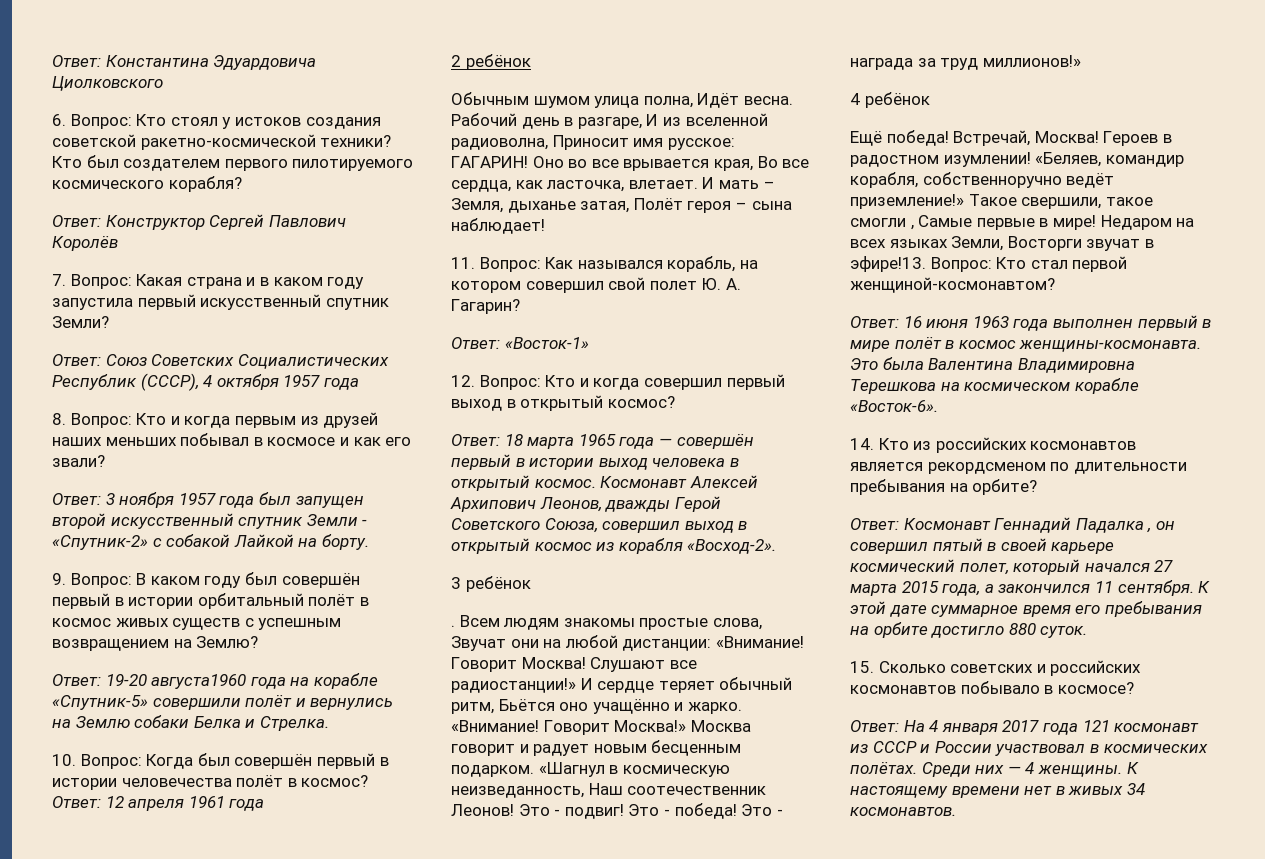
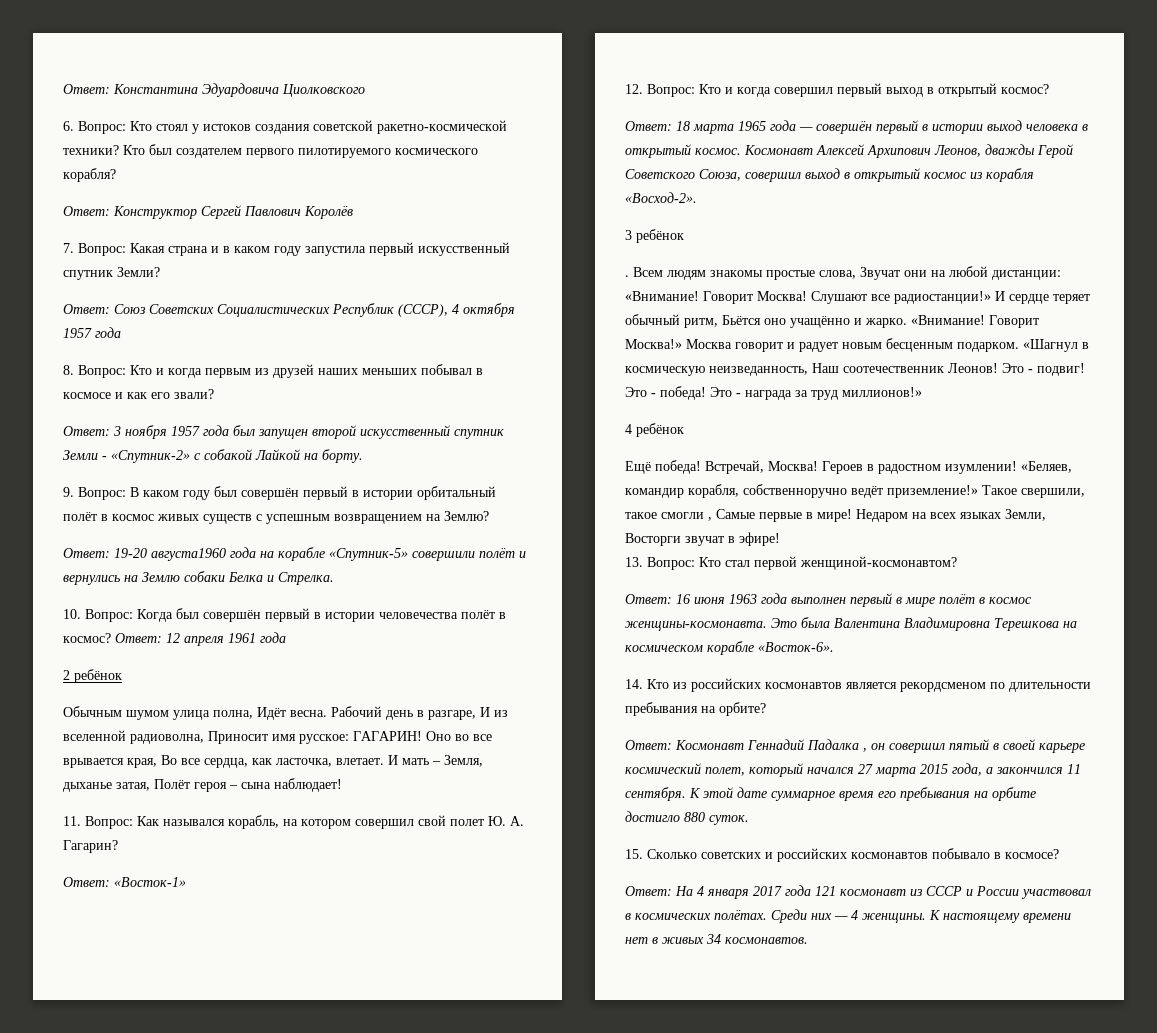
- Недаром на всех языках Земли, Восторги звучат в эфире!13. Вопрос: Кто стал первой женщиной-космонавтом?
+ Недаром на всех языках Земли, Восторги звучат в эфире!
+ 13. Вопрос: Кто стал первой женщиной-космонавтом?

